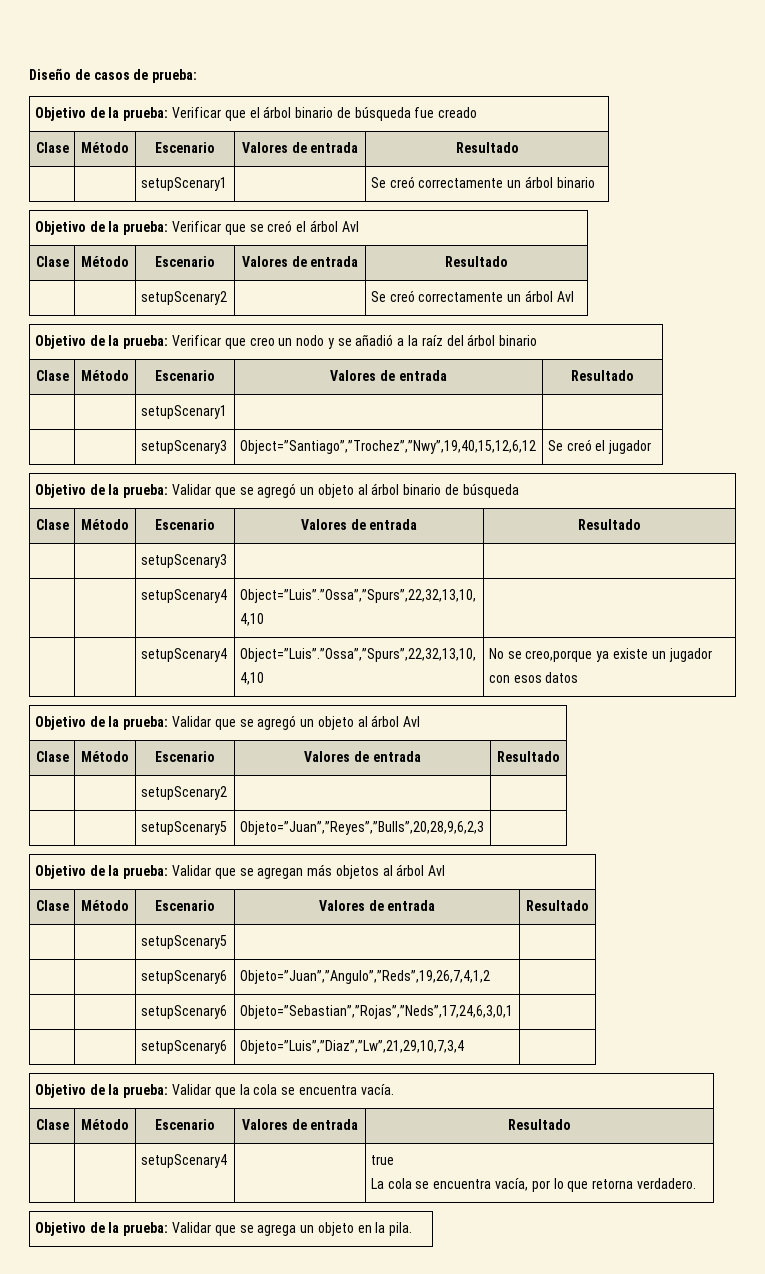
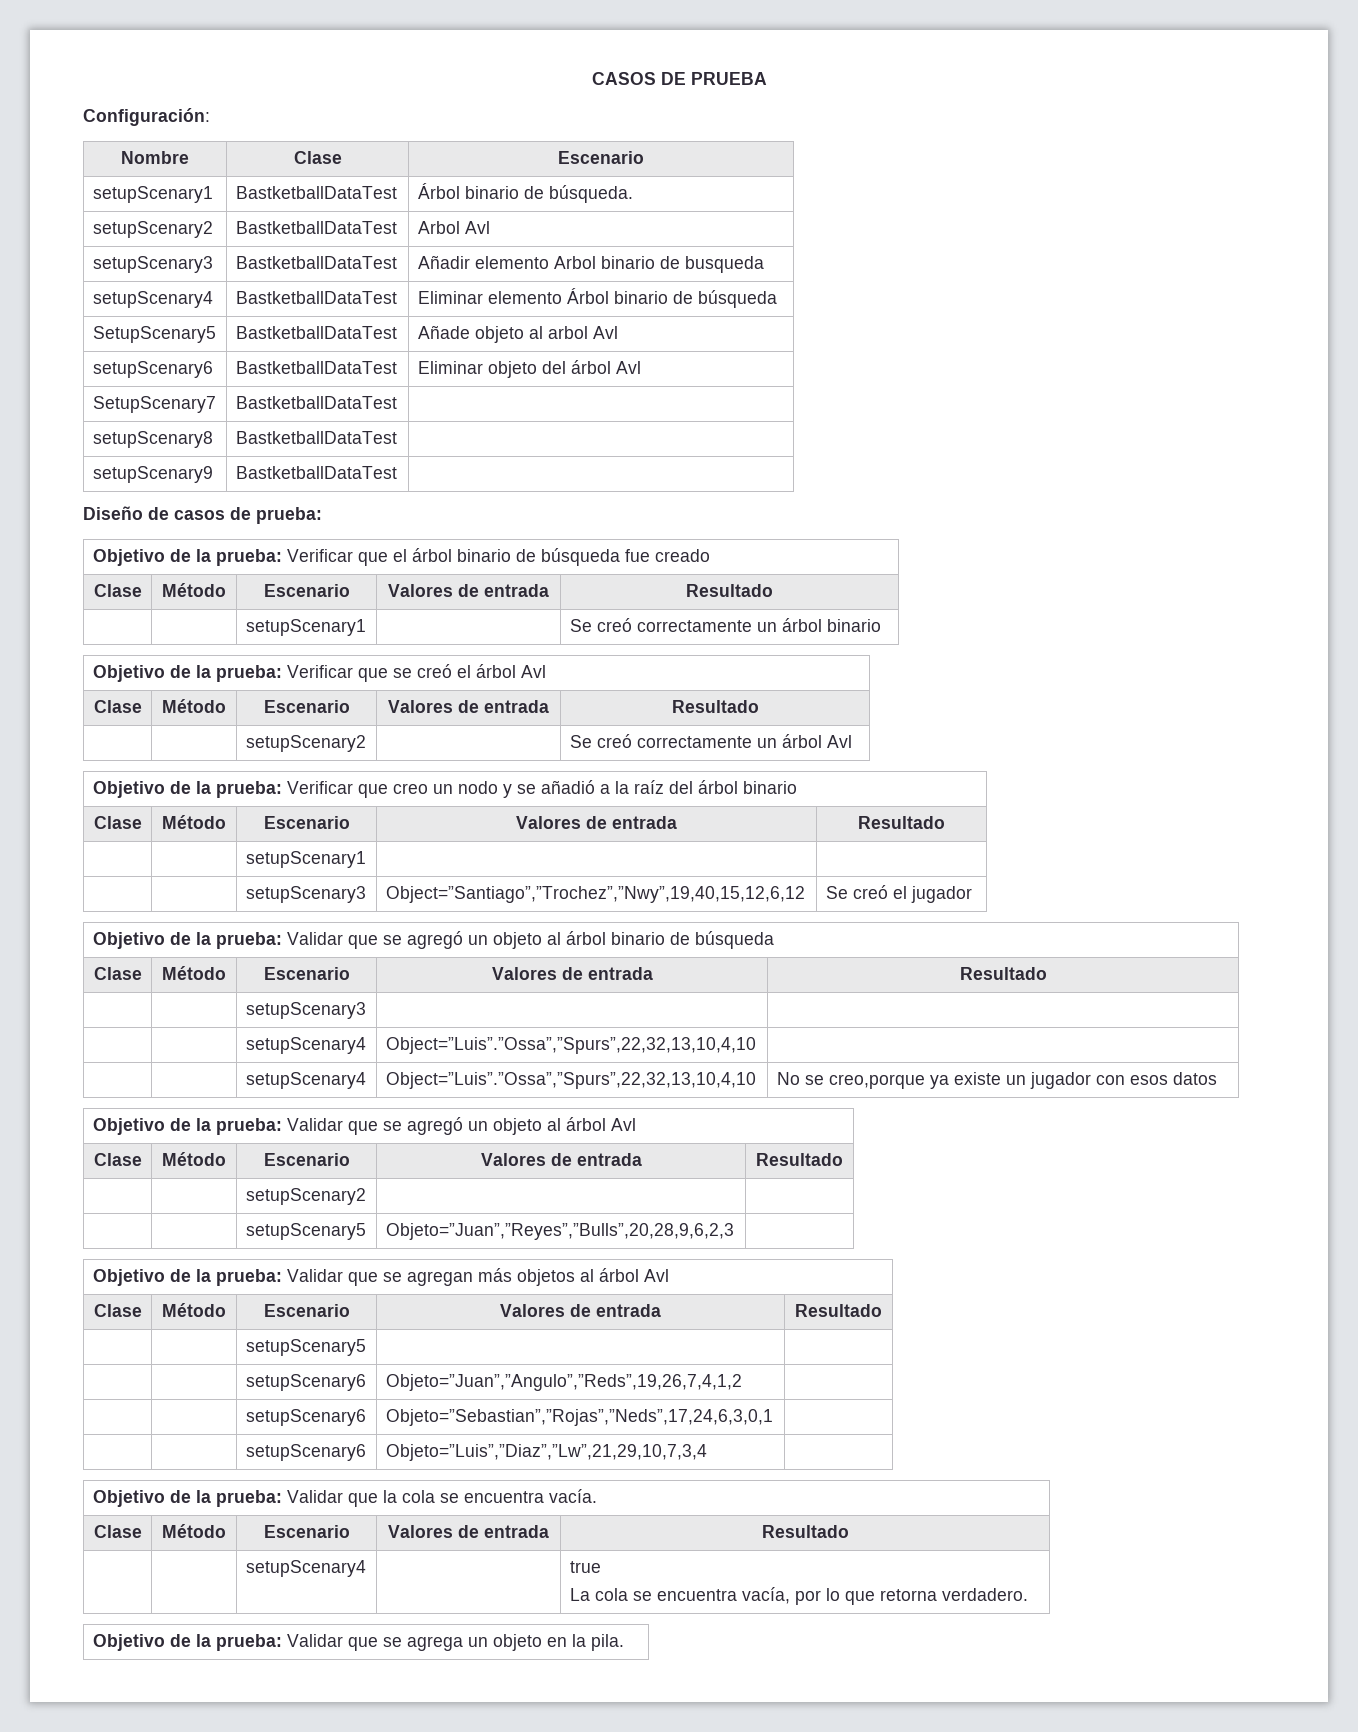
+ CASOS DE PRUEBA
+ Configuración:
+ Nombre | Clase | Escenario
+ setupScenary1 | BastketballDataTest | Árbol binario de búsqueda.
+ setupScenary2 | BastketballDataTest | Arbol Avl
+ setupScenary3 | BastketballDataTest | Añadir elemento Arbol binario de busqueda
+ setupScenary4 | BastketballDataTest | Eliminar elemento Árbol binario de búsqueda
+ SetupScenary5 | BastketballDataTest | Añade objeto al arbol Avl
+ setupScenary6 | BastketballDataTest | Eliminar objeto del árbol Avl
+ SetupScenary7 | BastketballDataTest |
+ setupScenary8 | BastketballDataTest |
+ setupScenary9 | BastketballDataTest |

